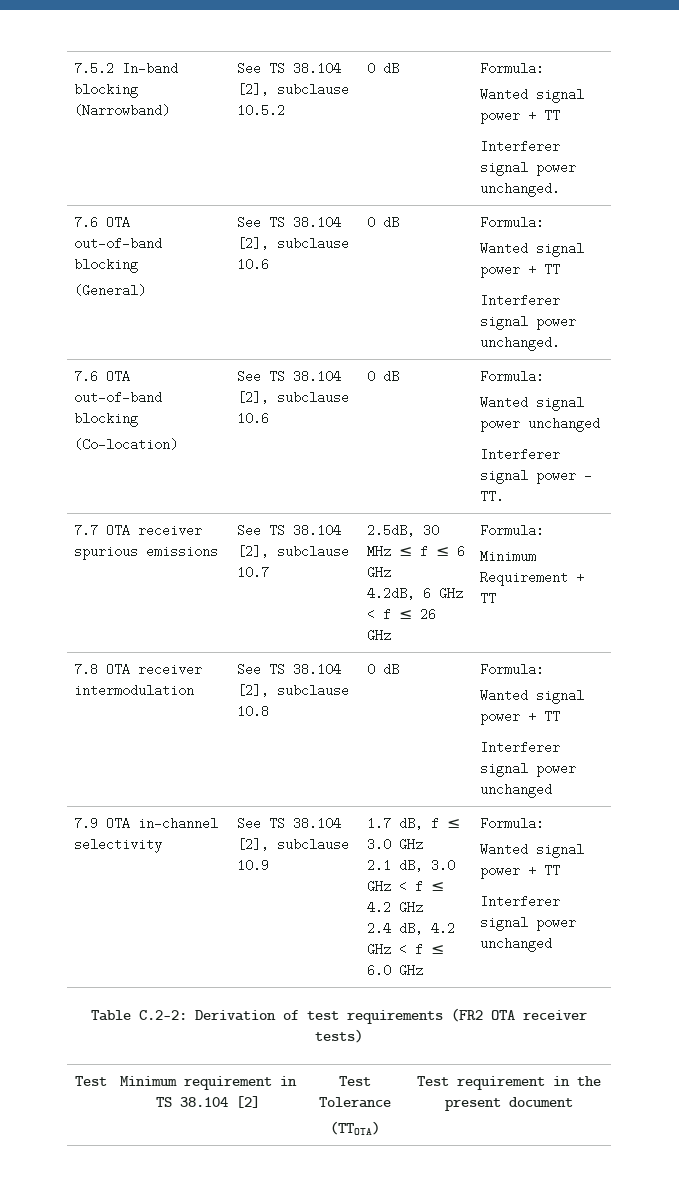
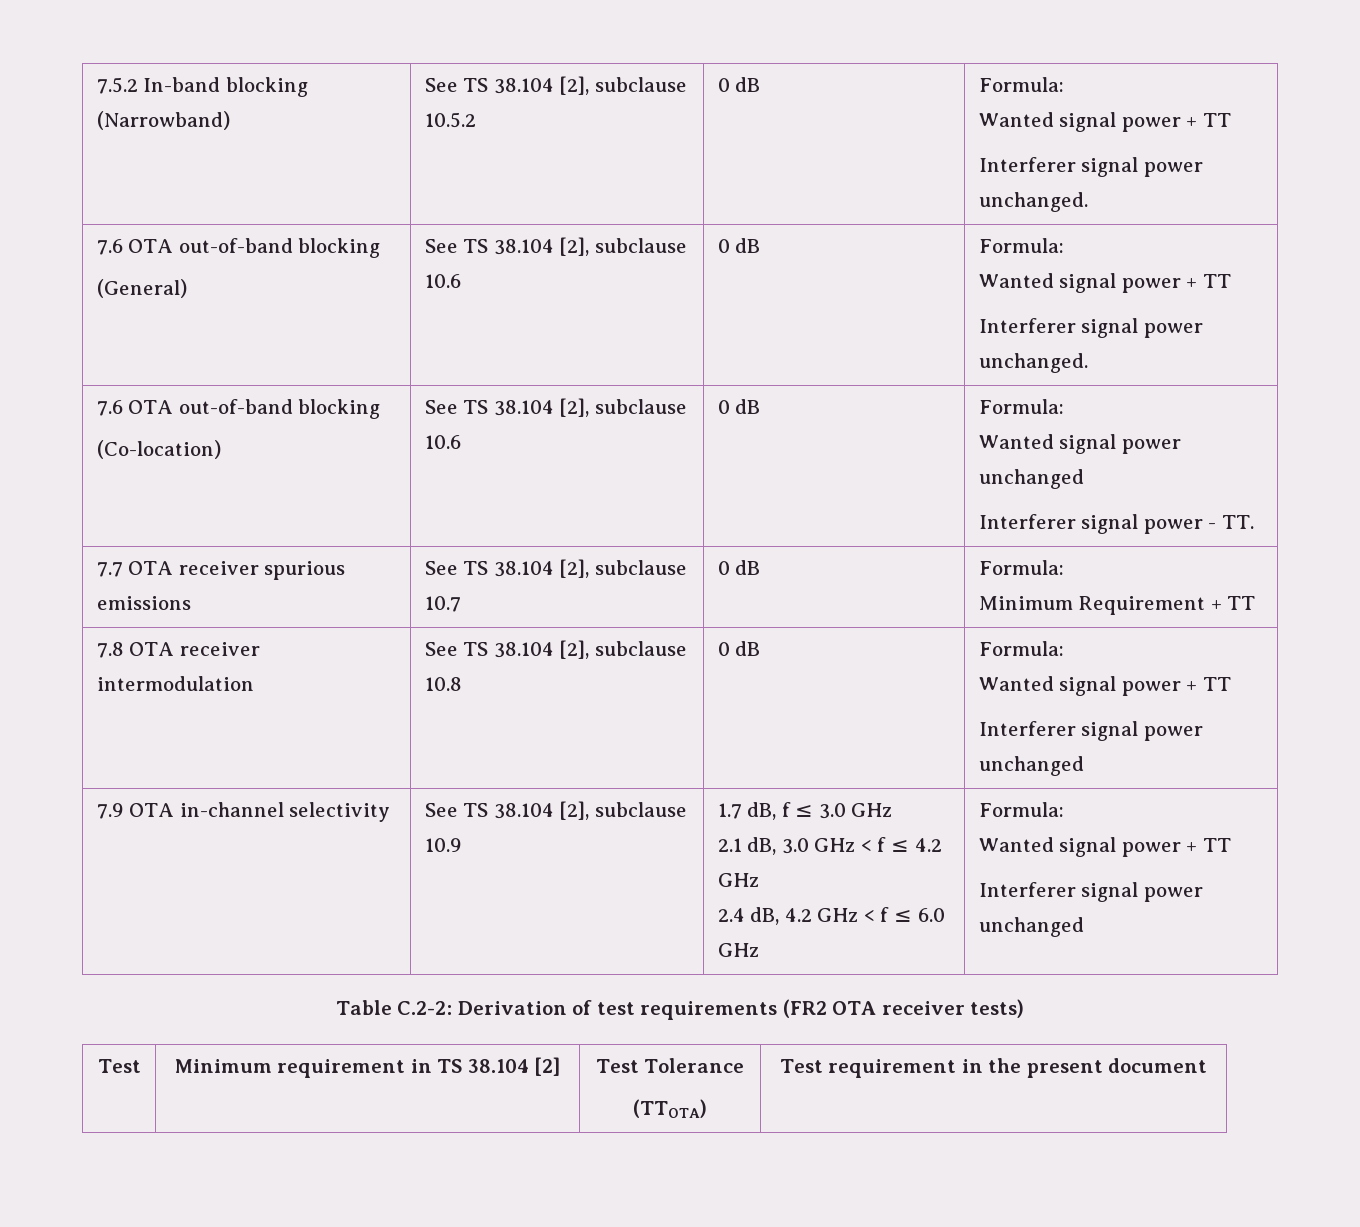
- 7.7 OTA receiver spurious emissions | See TS 38.104 [2], subclause 10.7 | 2.5dB, 30 MHz ≤ f ≤ 6 GHz
- 4.2dB, 6 GHz < f ≤ 26 GHz | Formula:
+ 7.7 OTA receiver spurious emissions | See TS 38.104 [2], subclause 10.7 | 0 dB | Formula:

